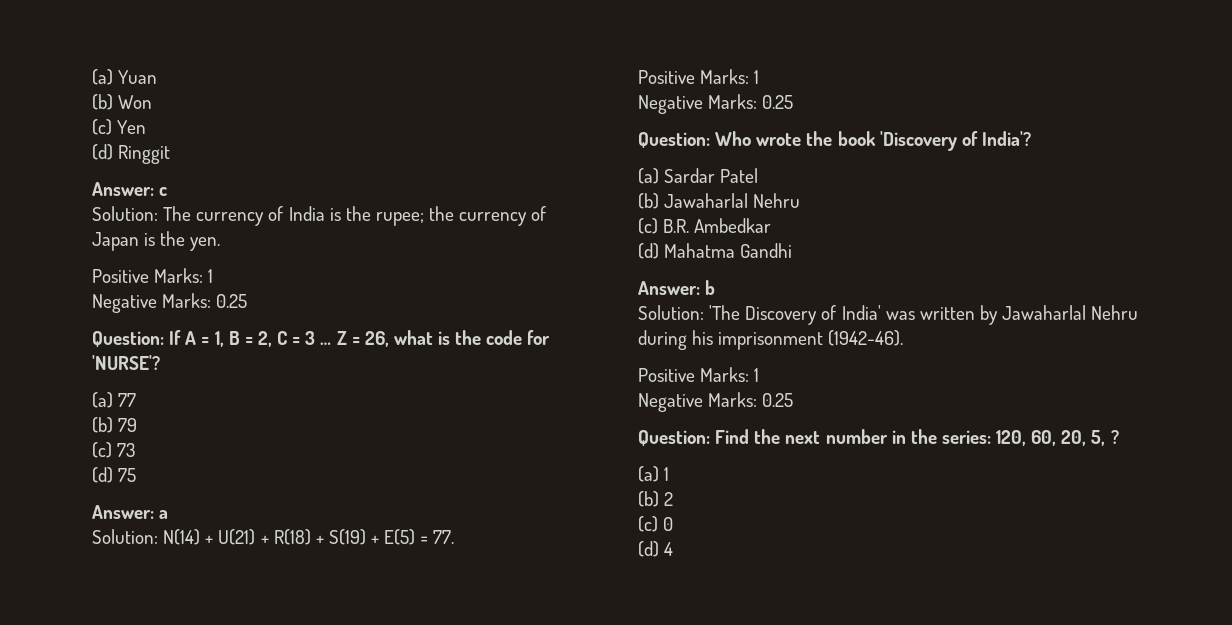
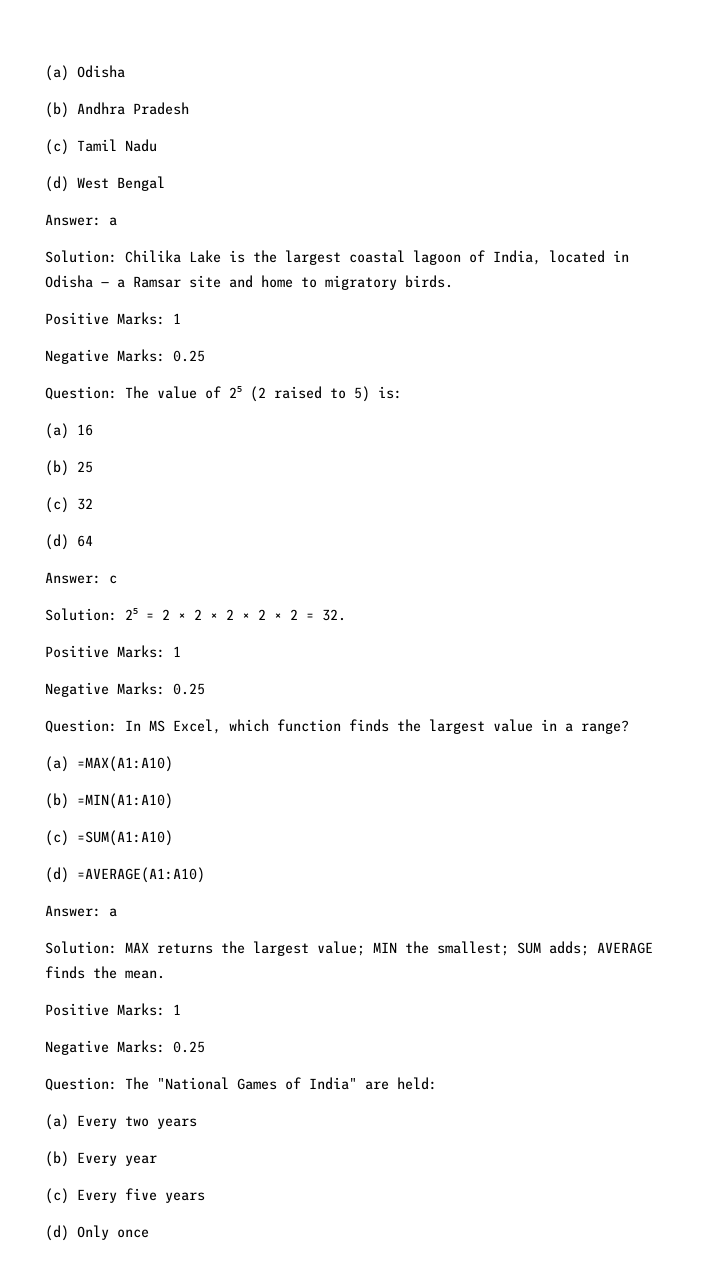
- (a) Yuan
- (b) Won
- (c) Yen
- (d) Ringgit
- Answer: c
- Solution: The currency of India is the rupee; the currency of Japan is the yen.
+ (a) Odisha
+ (b) Andhra Pradesh
+ (c) Tamil Nadu
+ (d) West Bengal
+ Answer: a
+ Solution: Chilika Lake is the largest coastal lagoon of India, located in Odisha — a Ramsar site and home to migratory birds.
  Positive Marks: 1
  Negative Marks: 0.25
- Question: If A = 1, B = 2, C = 3 … Z = 26, what is the code for 'NURSE'?
- (a) 77
- (b) 79
- (c) 73
- (d) 75
- Answer: a
- Solution: N(14) + U(21) + R(18) + S(19) + E(5) = 77.
+ Question: The value of 2⁵ (2 raised to 5) is:
+ (a) 16
+ (b) 25
+ (c) 32
+ (d) 64
+ Answer: c
+ Solution: 2⁵ = 2 × 2 × 2 × 2 × 2 = 32.
  Positive Marks: 1
  Negative Marks: 0.25
- Question: Who wrote the book 'Discovery of India'?
- (a) Sardar Patel
- (b) Jawaharlal Nehru
- (c) B.R. Ambedkar
- (d) Mahatma Gandhi
- Answer: b
- Solution: 'The Discovery of India' was written by Jawaharlal Nehru during his imprisonment (1942-46).
+ Question: In MS Excel, which function finds the largest value in a range?
+ (a) =MAX(A1:A10)
+ (b) =MIN(A1:A10)
+ (c) =SUM(A1:A10)
+ (d) =AVERAGE(A1:A10)
+ Answer: a
+ Solution: MAX returns the largest value; MIN the smallest; SUM adds; AVERAGE finds the mean.
  Positive Marks: 1
  Negative Marks: 0.25
- Question: Find the next number in the series: 120, 60, 20, 5, ?
- (a) 1
- (b) 2
- (c) 0
- (d) 4
+ Question: The "National Games of India" are held:
+ (a) Every two years
+ (b) Every year
+ (c) Every five years
+ (d) Only once

